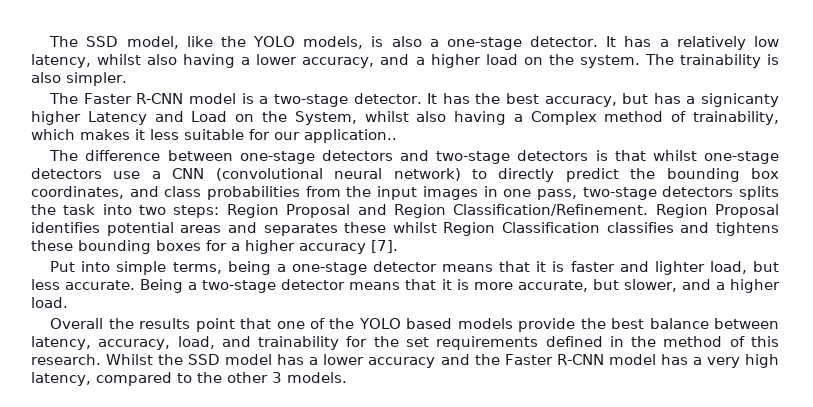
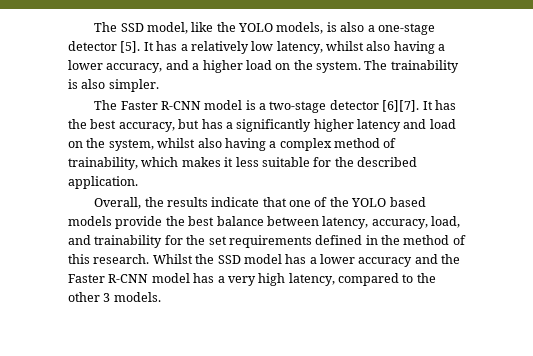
- The SSD model, like the YOLO models, is also a one-stage detector.
+ The SSD model, like the YOLO models, is also a one-stage detector [5].
- The Faster R-CNN model is a two-stage detector.
+ The Faster R-CNN model is a two-stage detector [6][7].
- It has the best accuracy, but has a signicanty higher Latency and Load on the System, whilst also having a Complex method of trainability, which makes it less suitable for our application..
- The difference between one-stage detectors and two-stage detectors is that whilst one-stage detectors use a CNN (convolutional neural network) to directly predict the bounding box coordinates, and class probabilities from the input images in one pass, two-stage detectors splits the task into two steps: Region Proposal and Region Classification/Refinement. Region Proposal identifies potential areas and separates these whilst Region Classification classifies and tightens these bounding boxes for a higher accuracy [7].
- Put into simple terms, being a one-stage detector means that it is faster and lighter load, but less accurate. Being a two-stage detector means that it is more accurate, but slower, and a higher load.
- Overall the results point that one of the YOLO based models provide the best balance between latency, accuracy, load, and trainability for the set requirements defined in the method of this research.
+ It has the best accuracy, but has a significantly higher latency and load on the system, whilst also having a complex method of trainability, which makes it less suitable for the described application.
+ Overall, the results indicate that one of the YOLO based models provide the best balance between latency, accuracy, load, and trainability for the set requirements defined in the method of this research.

